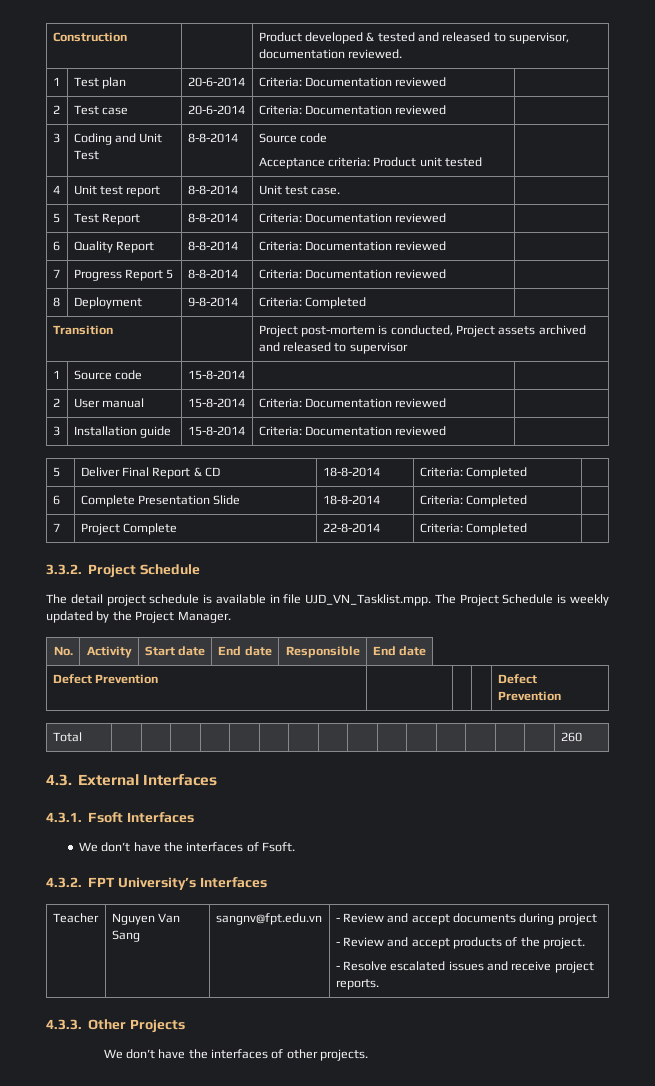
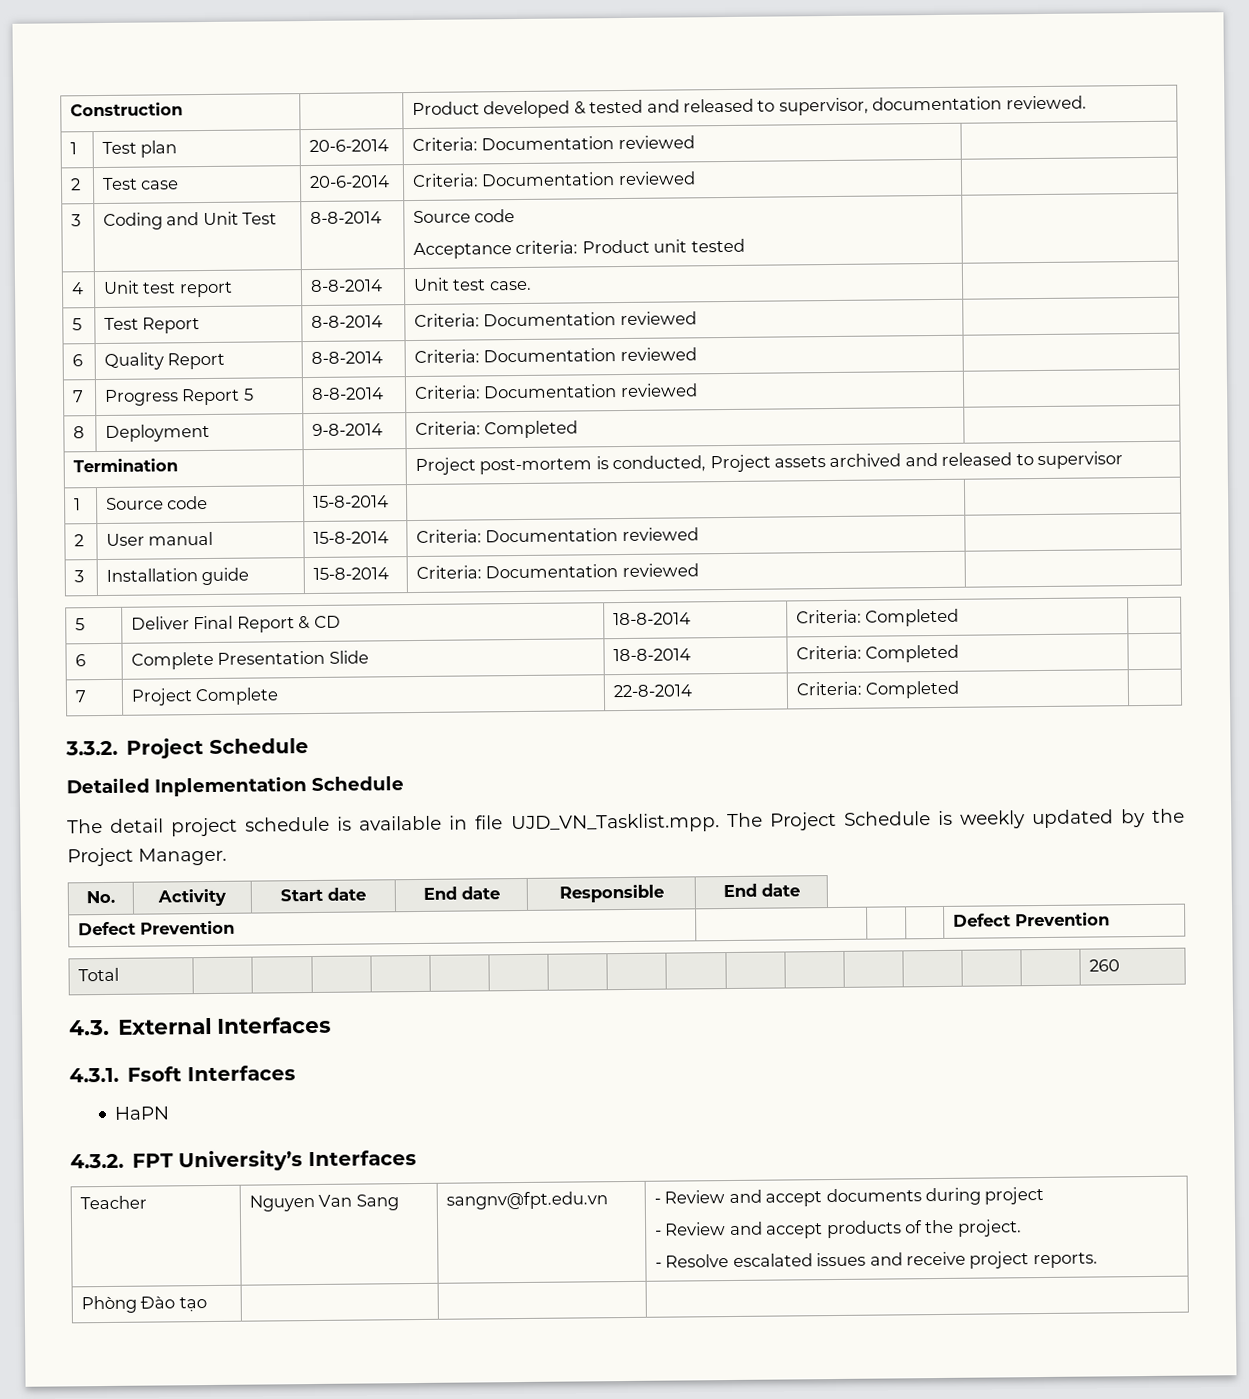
- Transition | | Project post-mortem is conducted, Project assets archived and released to supervisor
+ Termination | | Project post-mortem is conducted, Project assets archived and released to supervisor
+ Detailed Inplementation Schedule
- We don’t have the interfaces of Fsoft.
+ HaPN
- 4.3.3. Other Projects
- We don’t have the interfaces of other projects.
+ Phòng Đào tạo | | |

